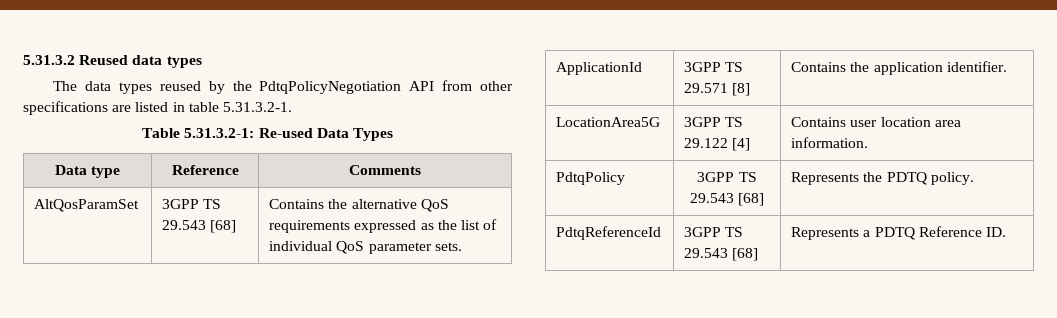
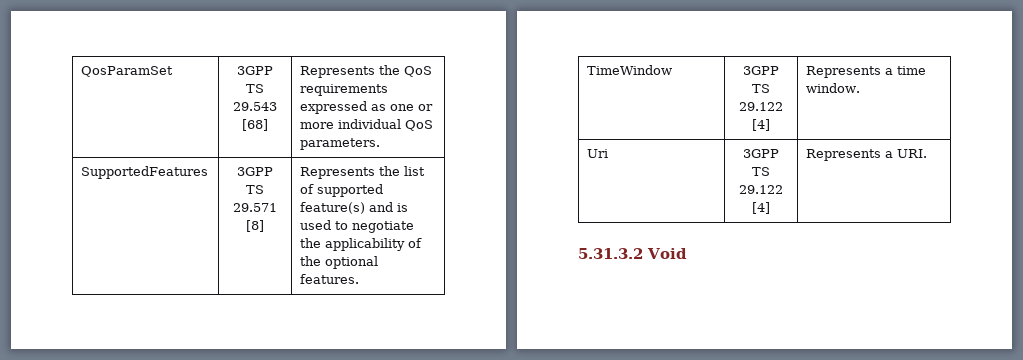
- 5.31.3.2 Reused data types
- The data types reused by the PdtqPolicyNegotiation API from other specifications are listed in table 5.31.3.2-1.
- Table 5.31.3.2-1: Re-used Data Types
- Data type | Reference | Comments
- AltQosParamSet | 3GPP TS 29.543 [68] | Contains the alternative QoS requirements expressed as the list of individual QoS parameter sets.
- ApplicationId | 3GPP TS 29.571 [8] | Contains the application identifier.
- LocationArea5G | 3GPP TS 29.122 [4] | Contains user location area information.
- PdtqPolicy | 3GPP TS 29.543 [68] | Represents the PDTQ policy.
- PdtqReferenceId | 3GPP TS 29.543 [68] | Represents a PDTQ Reference ID.
+ QosParamSet | 3GPP TS 29.543 [68] | Represents the QoS requirements expressed as one or more individual QoS parameters.
+ SupportedFeatures | 3GPP TS 29.571 [8] | Represents the list of supported feature(s) and is used to negotiate the applicability of the optional features.
+ TimeWindow | 3GPP TS 29.122 [4] | Represents a time window.
+ Uri | 3GPP TS 29.122 [4] | Represents a URI.
+ 5.31.3.2 Void

